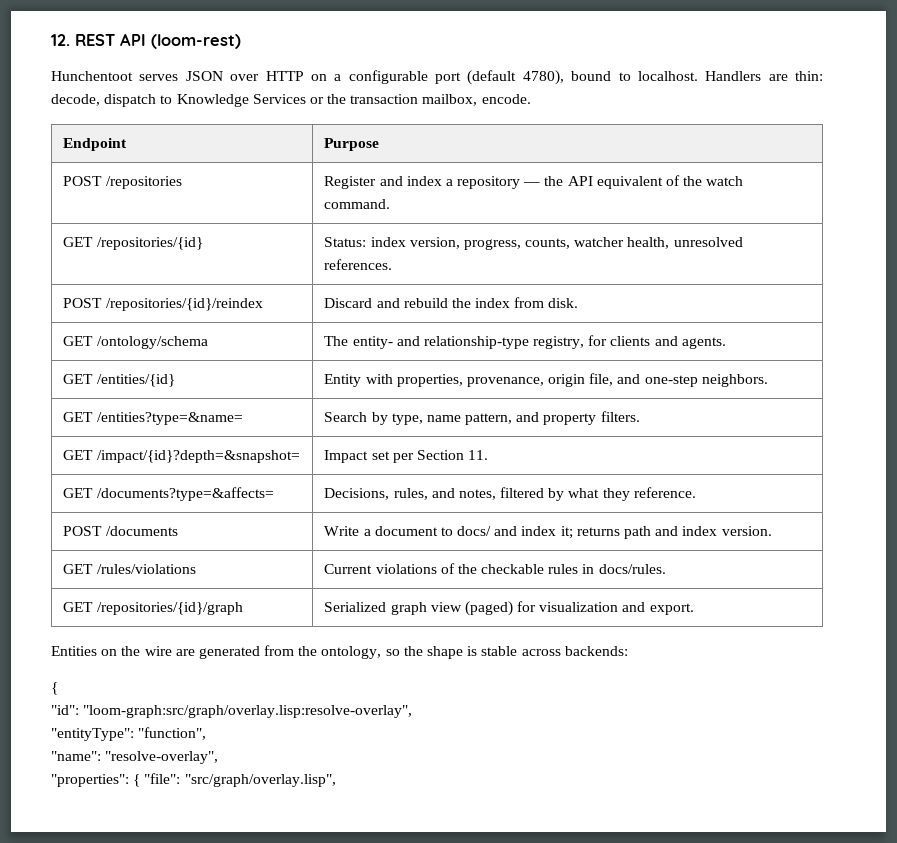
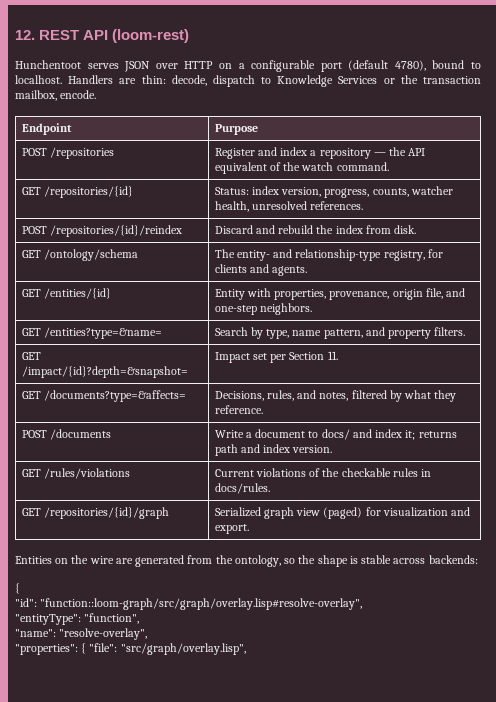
- "id": "loom-graph:src/graph/overlay.lisp:resolve-overlay",
+ "id": "function::loom-graph/src/graph/overlay.lisp#resolve-overlay",

